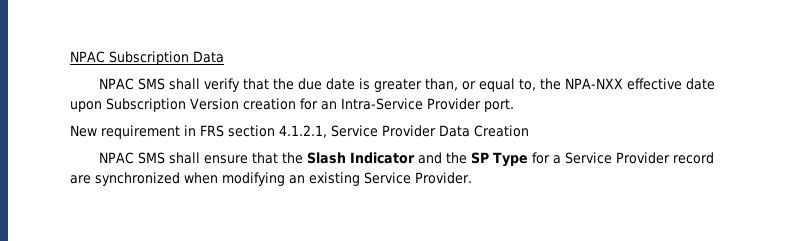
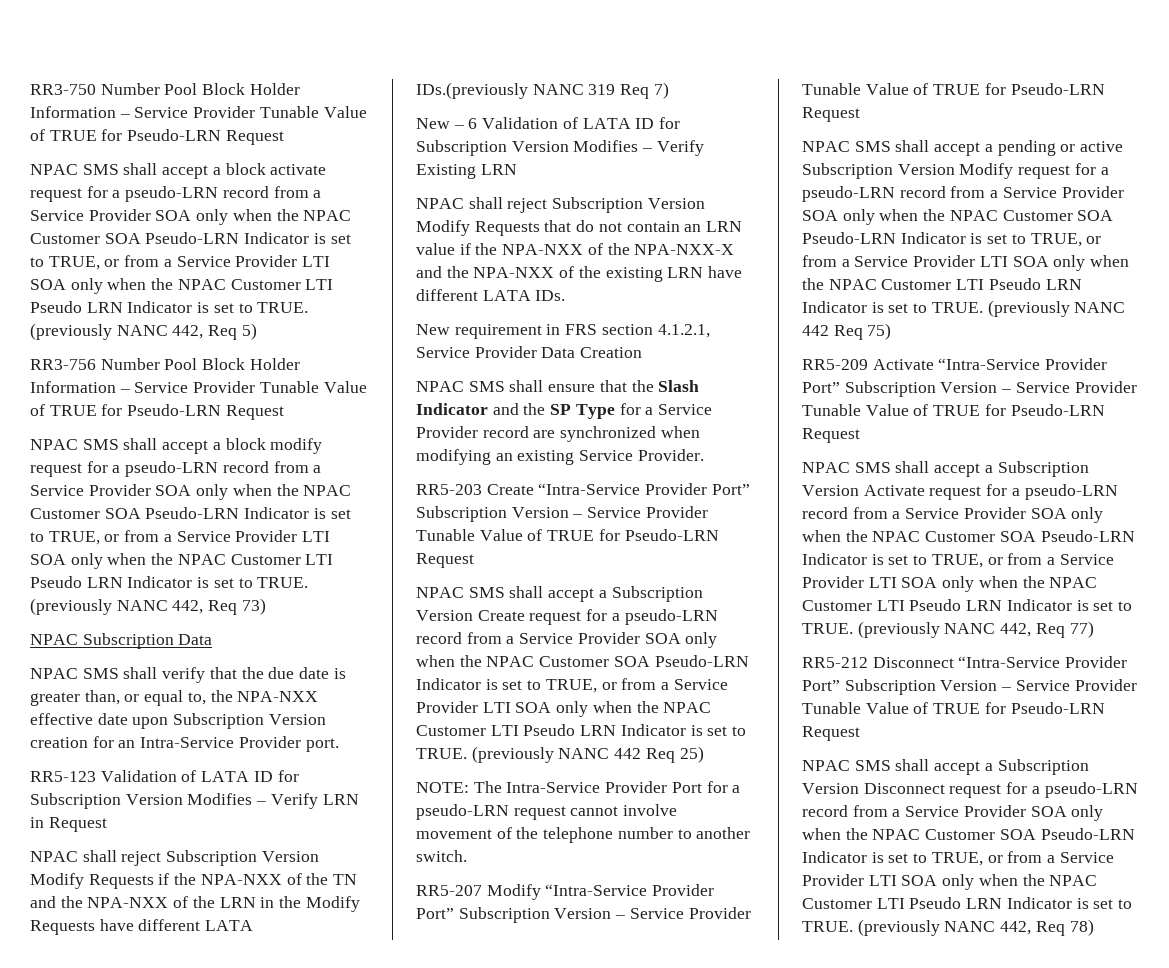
+ RR3-750 Number Pool Block Holder Information – Service Provider Tunable Value of TRUE for Pseudo-LRN Request
+ NPAC SMS shall accept a block activate request for a pseudo-LRN record from a Service Provider SOA only when the NPAC Customer SOA Pseudo-LRN Indicator is set to TRUE, or from a Service Provider LTI SOA only when the NPAC Customer LTI Pseudo LRN Indicator is set to TRUE. (previously NANC 442, Req 5)
+ RR3-756 Number Pool Block Holder Information – Service Provider Tunable Value of TRUE for Pseudo-LRN Request
+ NPAC SMS shall accept a block modify request for a pseudo-LRN record from a Service Provider SOA only when the NPAC Customer SOA Pseudo-LRN Indicator is set to TRUE, or from a Service Provider LTI SOA only when the NPAC Customer LTI Pseudo LRN Indicator is set to TRUE. (previously NANC 442, Req 73)
+ RR5-123 Validation of LATA ID for Subscription Version Modifies – Verify LRN in Request
+ NPAC shall reject Subscription Version Modify Requests if the NPA-NXX of the TN and the NPA-NXX of the LRN in the Modify Requests have different LATA IDs.(previously NANC 319 Req 7)
+ New – 6 Validation of LATA ID for Subscription Version Modifies – Verify Existing LRN
+ NPAC shall reject Subscription Version Modify Requests that do not contain an LRN value if the NPA-NXX of the NPA-NXX-X and the NPA-NXX of the existing LRN have different LATA IDs.
+ RR5-203 Create “Intra-Service Provider Port” Subscription Version – Service Provider Tunable Value of TRUE for Pseudo-LRN Request
+ NPAC SMS shall accept a Subscription Version Create request for a pseudo-LRN record from a Service Provider SOA only when the NPAC Customer SOA Pseudo-LRN Indicator is set to TRUE, or from a Service Provider LTI SOA only when the NPAC Customer LTI Pseudo LRN Indicator is set to TRUE. (previously NANC 442 Req 25)
+ NOTE: The Intra-Service Provider Port for a pseudo-LRN request cannot involve movement of the telephone number to another switch.
+ RR5-207 Modify “Intra-Service Provider Port” Subscription Version – Service Provider Tunable Value of TRUE for Pseudo-LRN Request
+ NPAC SMS shall accept a pending or active Subscription Version Modify request for a pseudo-LRN record from a Service Provider SOA only when the NPAC Customer SOA Pseudo-LRN Indicator is set to TRUE, or from a Service Provider LTI SOA only when the NPAC Customer LTI Pseudo LRN Indicator is set to TRUE. (previously NANC 442 Req 75)
+ RR5-209 Activate “Intra-Service Provider Port” Subscription Version – Service Provider Tunable Value of TRUE for Pseudo-LRN Request
+ NPAC SMS shall accept a Subscription Version Activate request for a pseudo-LRN record from a Service Provider SOA only when the NPAC Customer SOA Pseudo-LRN Indicator is set to TRUE, or from a Service Provider LTI SOA only when the NPAC Customer LTI Pseudo LRN Indicator is set to TRUE. (previously NANC 442, Req 77)
+ RR5-212 Disconnect “Intra-Service Provider Port” Subscription Version – Service Provider Tunable Value of TRUE for Pseudo-LRN Request
+ NPAC SMS shall accept a Subscription Version Disconnect request for a pseudo-LRN record from a Service Provider SOA only when the NPAC Customer SOA Pseudo-LRN Indicator is set to TRUE, or from a Service Provider LTI SOA only when the NPAC Customer LTI Pseudo LRN Indicator is set to TRUE. (previously NANC 442, Req 78)

